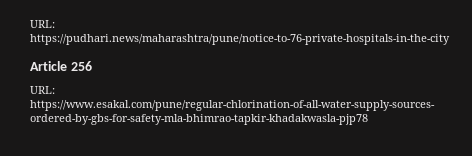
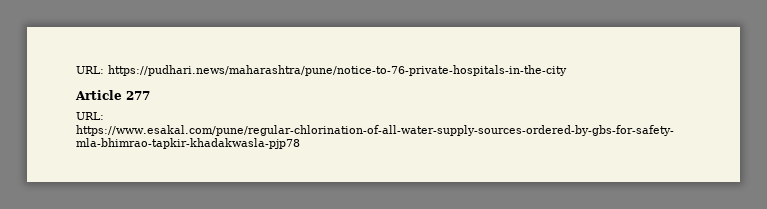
- Article 256
+ Article 277

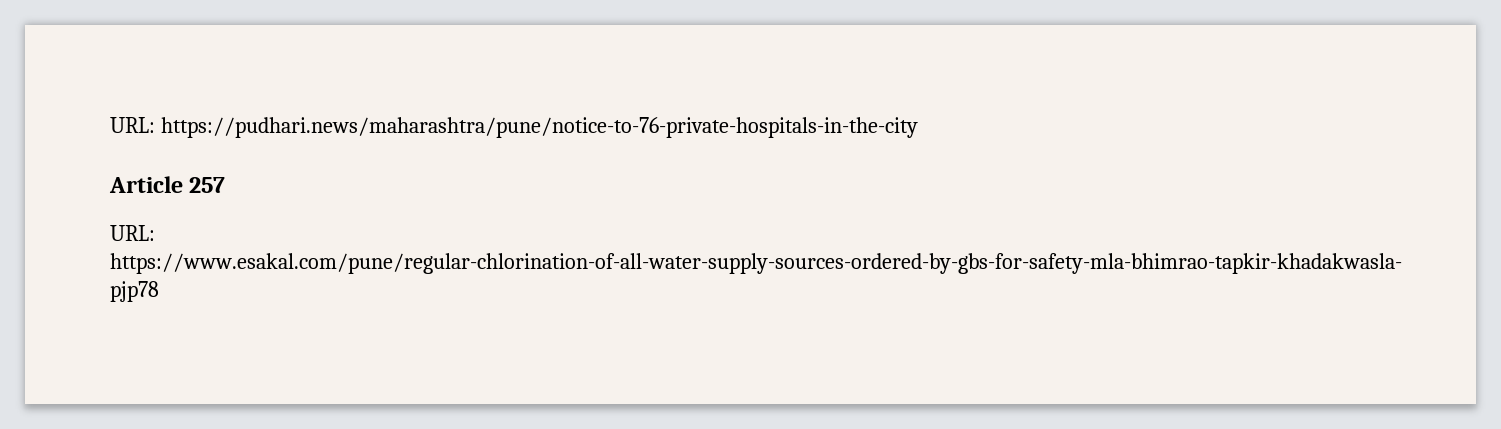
- Article 277
+ Article 257

